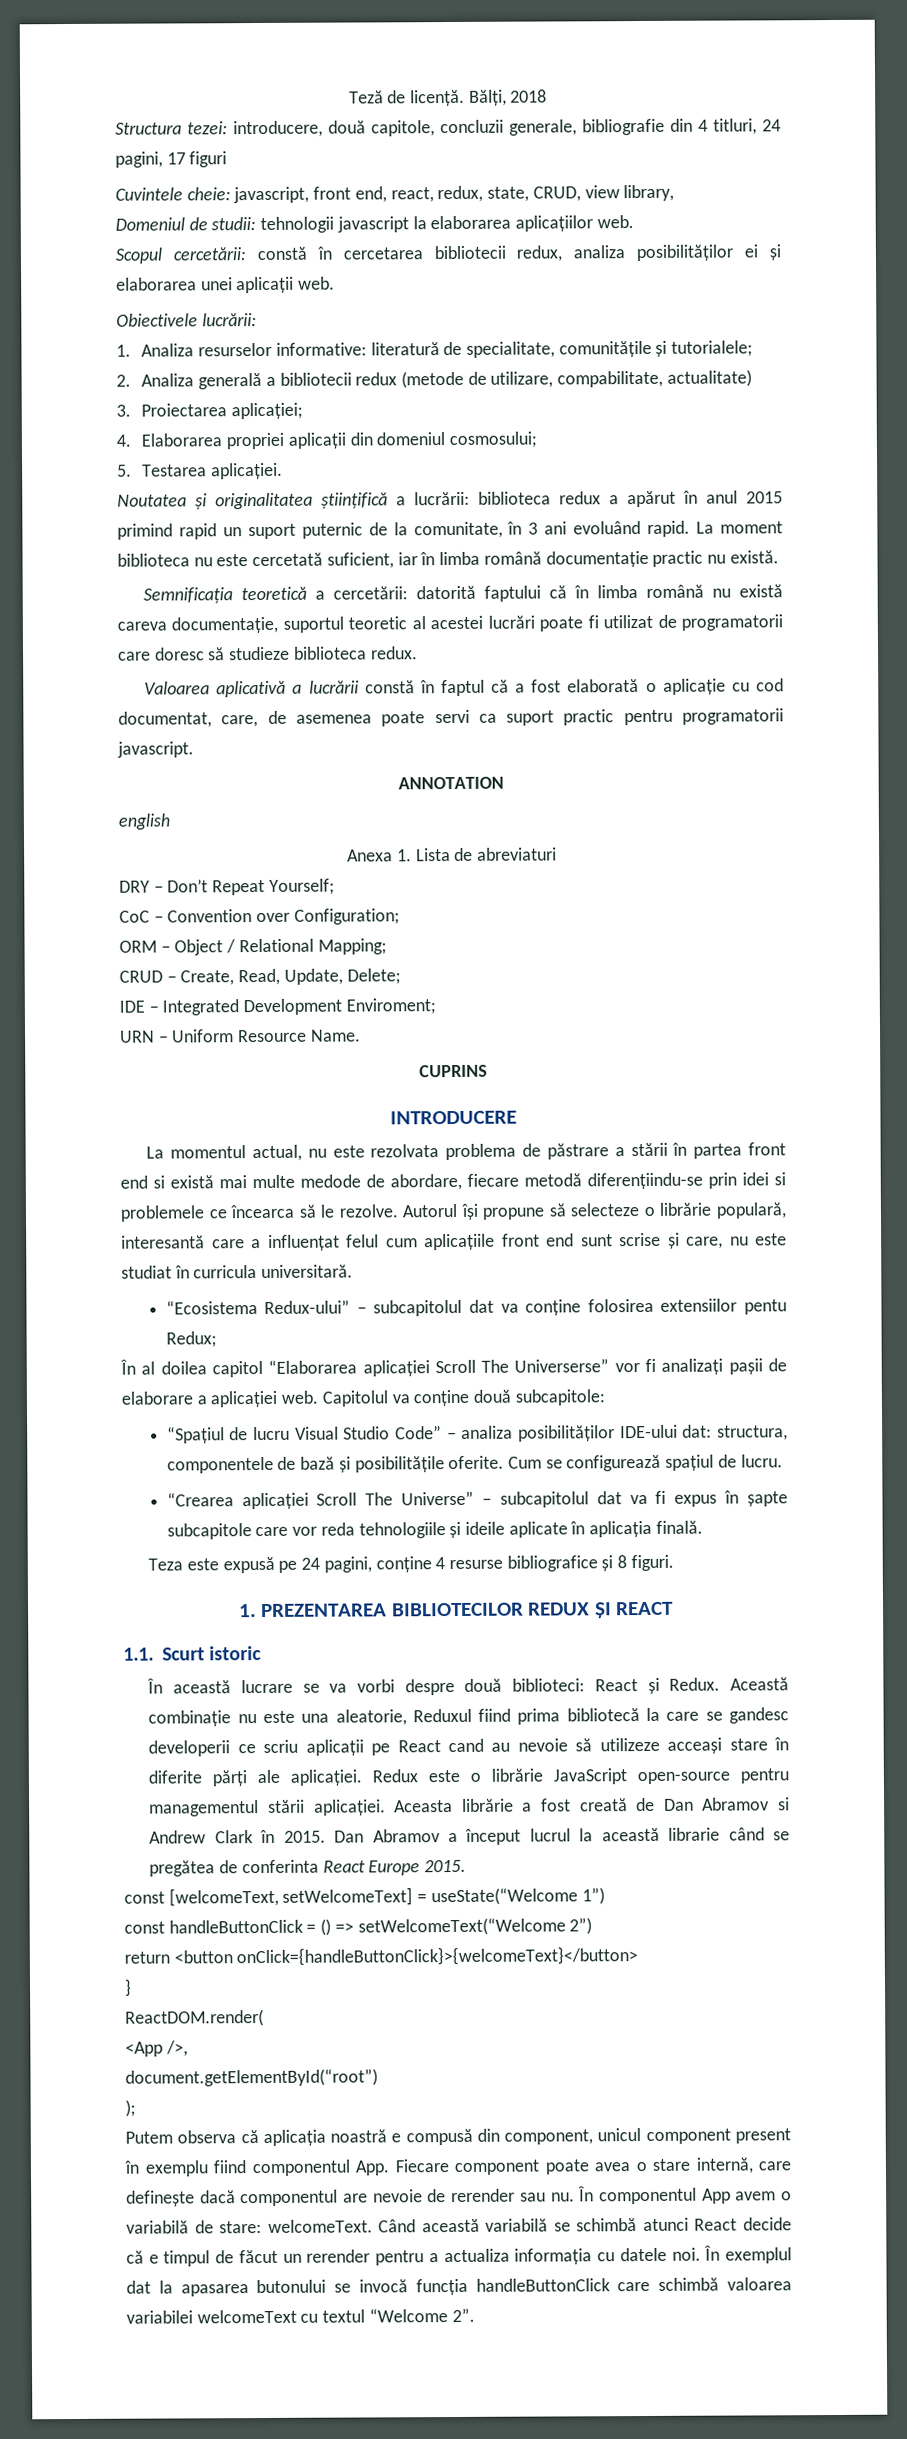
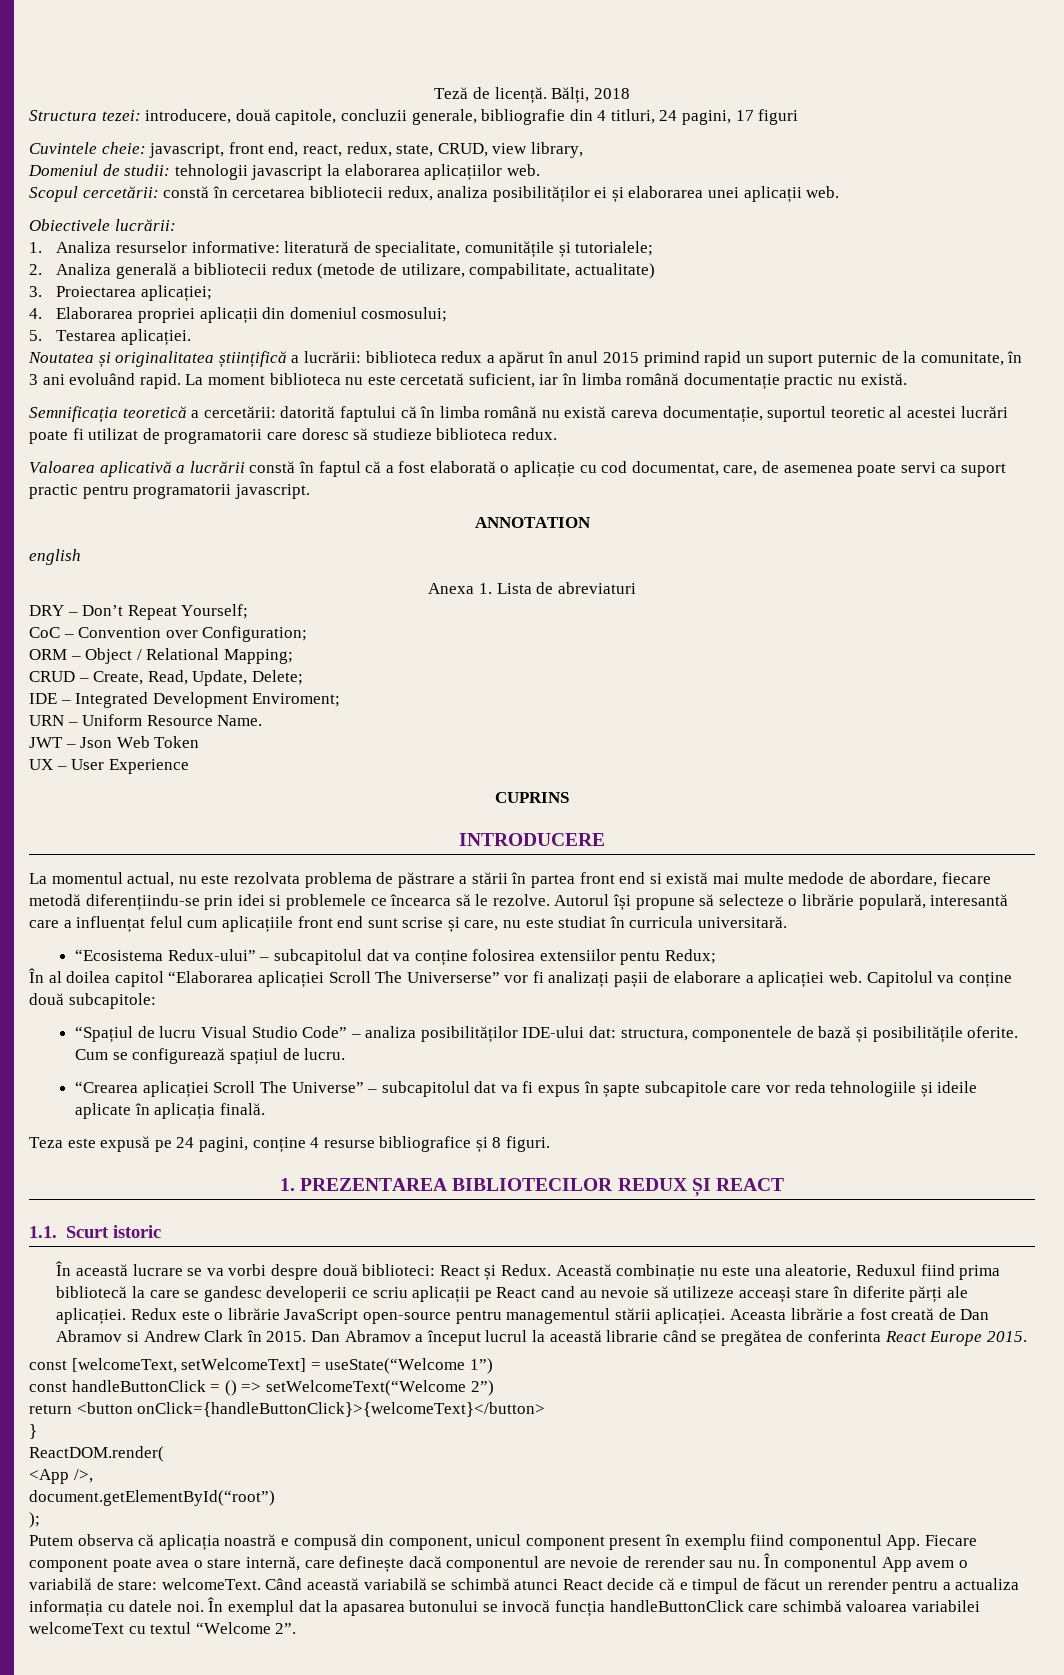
+ JWT – Json Web Token
+ UX – User Experience

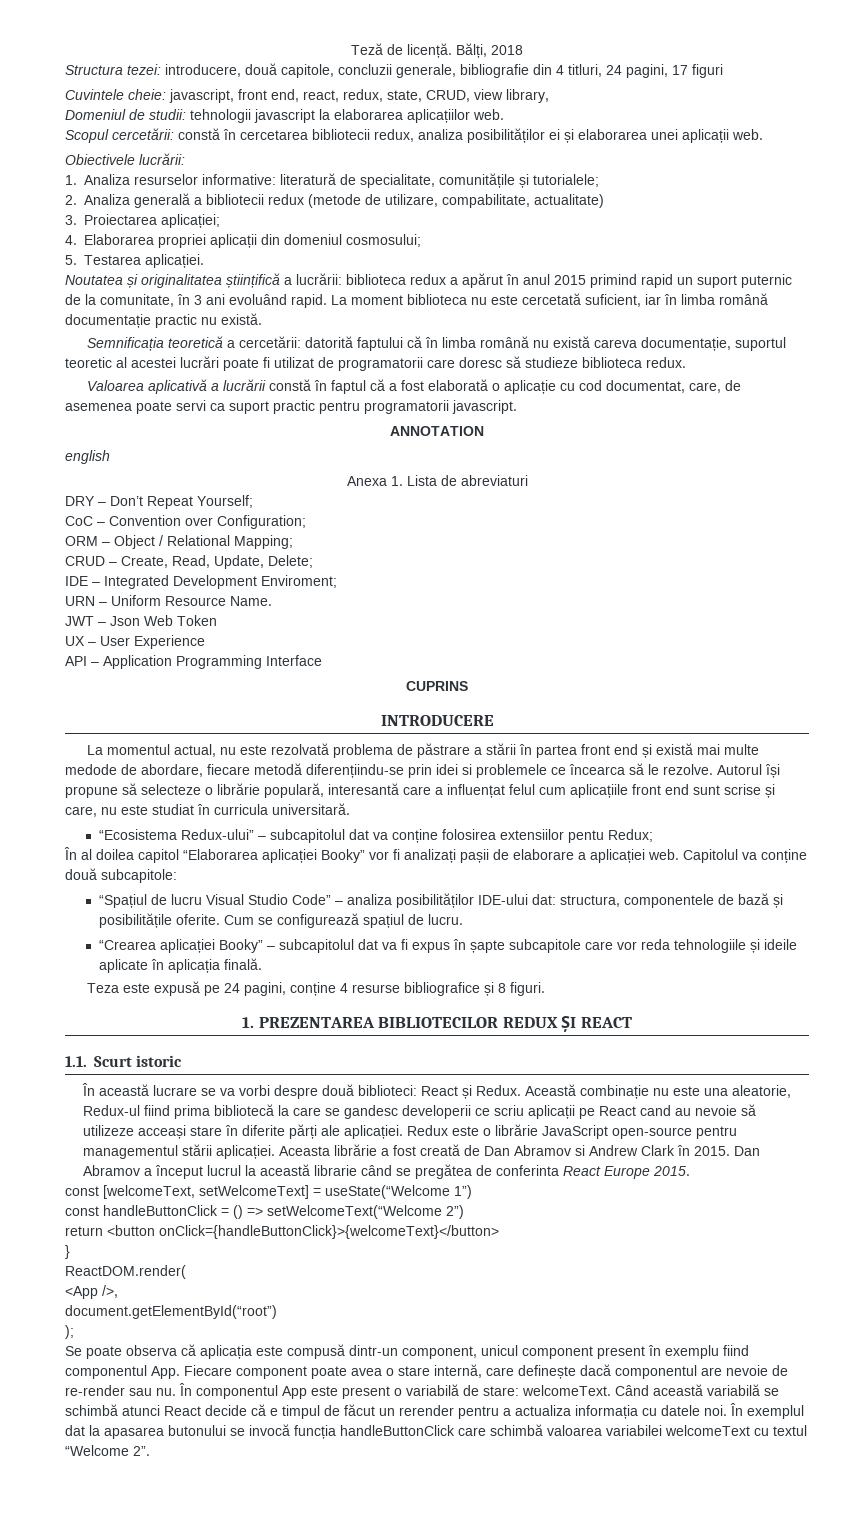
+ API – Application Programming Interface
- La momentul actual, nu este rezolvata problema de păstrare a stării în partea front end si există mai multe medode de abordare, fiecare metodă diferențiindu-se prin idei si problemele ce încearca să le rezolve.
+ La momentul actual, nu este rezolvată problema de păstrare a stării în partea front end și există mai multe medode de abordare, fiecare metodă diferențiindu-se prin idei si problemele ce încearca să le rezolve.
- În al doilea capitol “Elaborarea aplicației Scroll The Universerse” vor fi analizați pașii de elaborare a aplicației web.
+ În al doilea capitol “Elaborarea aplicației Booky” vor fi analizați pașii de elaborare a aplicației web.
- “Crearea aplicației Scroll The Universe” – subcapitolul dat va fi expus în șapte subcapitole care vor reda tehnologiile și ideile aplicate în aplicația finală.
+ “Crearea aplicației Booky” – subcapitolul dat va fi expus în șapte subcapitole care vor reda tehnologiile și ideile aplicate în aplicația finală.
- Această combinație nu este una aleatorie, Reduxul fiind prima bibliotecă la care se gandesc developerii ce scriu aplicații pe React cand au nevoie să utilizeze acceași stare în diferite părți ale aplicației.
+ Această combinație nu este una aleatorie, Redux-ul fiind prima bibliotecă la care se gandesc developerii ce scriu aplicații pe React cand au nevoie să utilizeze acceași stare în diferite părți ale aplicației.
- Putem observa că aplicația noastră e compusă din component, unicul component present în exemplu fiind componentul App. Fiecare component poate avea o stare internă, care definește dacă componentul are nevoie de rerender sau nu.
+ Se poate observa că aplicația este compusă dintr-un component, unicul component present în exemplu fiind componentul App. Fiecare component poate avea o stare internă, care definește dacă componentul are nevoie de re-render sau nu.
- În componentul App avem o variabilă de stare: welcomeText.
+ În componentul App este present o variabilă de stare: welcomeText.

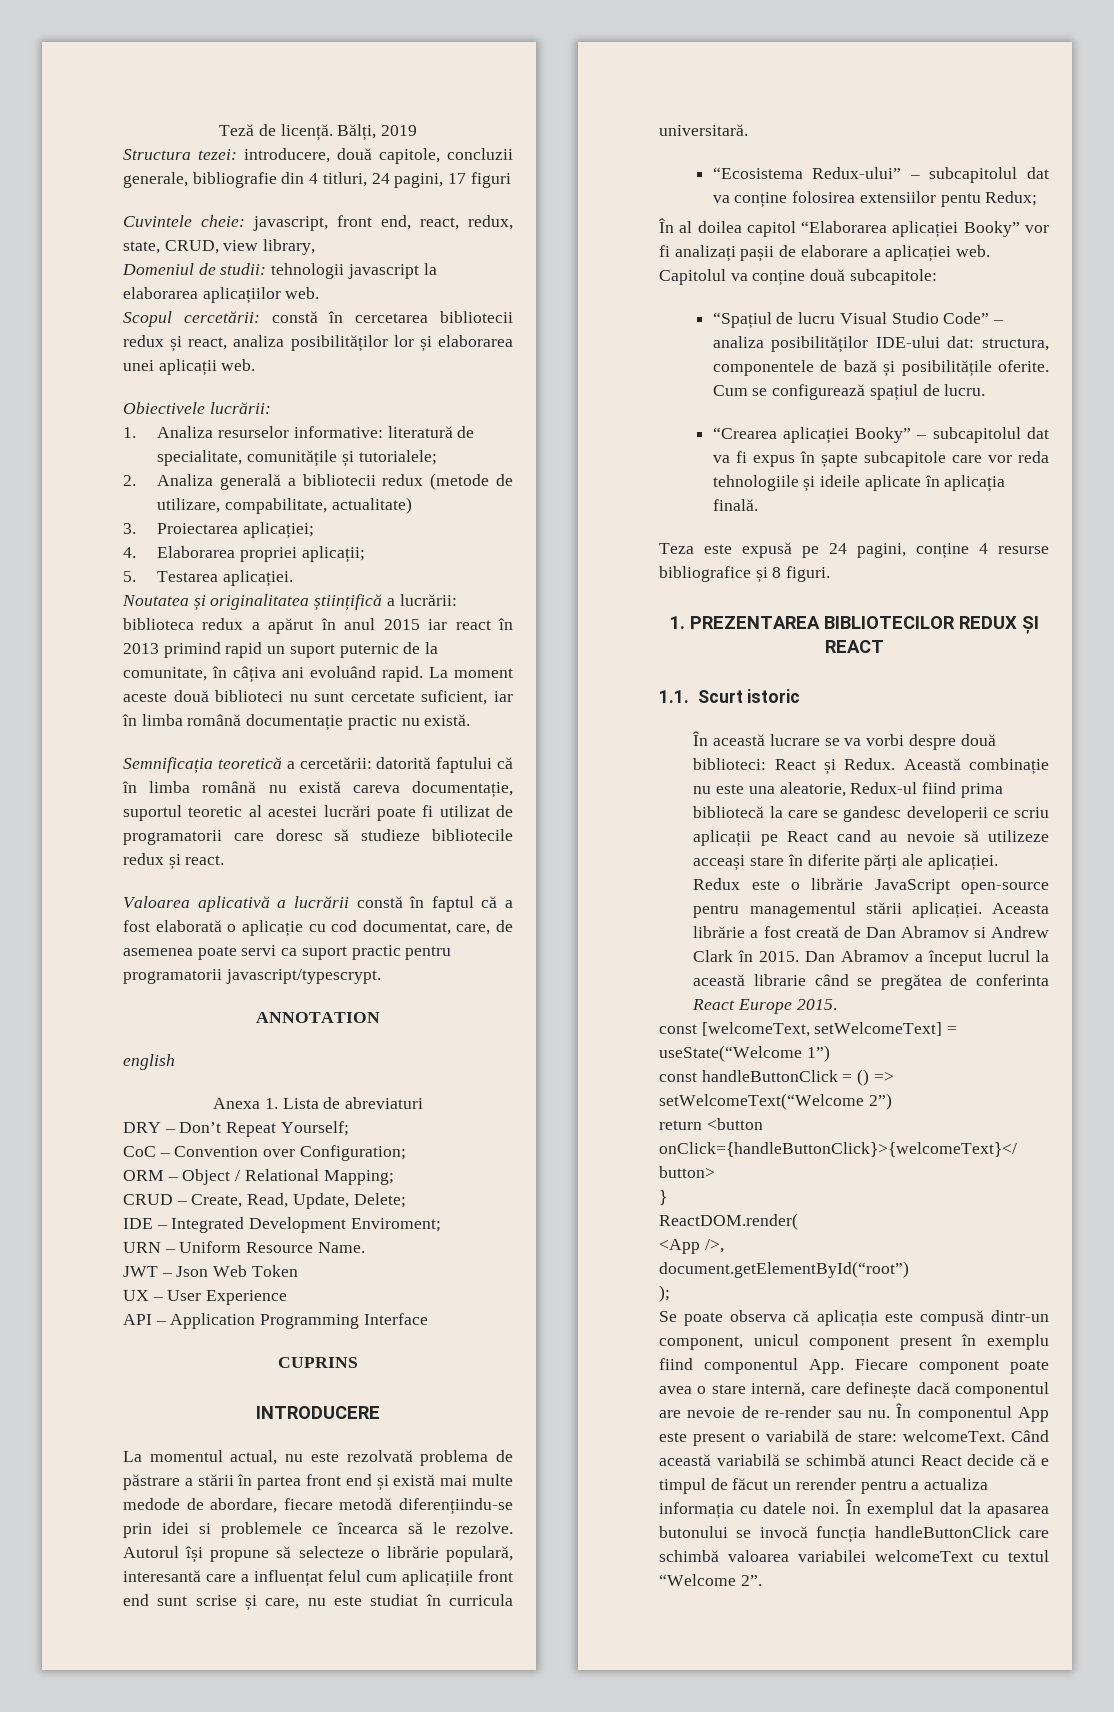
- Bălți, 2018
+ Bălți, 2019
- Scopul cercetării: constă în cercetarea bibliotecii redux, analiza posibilităților ei și elaborarea unei aplicații web.
+ Scopul cercetării: constă în cercetarea bibliotecii redux și react, analiza posibilităților lor și elaborarea unei aplicații web.
- 4. Elaborarea propriei aplicații din domeniul cosmosului;
+ 4. Elaborarea propriei aplicații;
- Noutatea și originalitatea științifică a lucrării: biblioteca redux a apărut în anul 2015 primind rapid un suport puternic de la comunitate, în 3 ani evoluând rapid.
+ Noutatea și originalitatea științifică a lucrării: biblioteca redux a apărut în anul 2015 iar react în 2013 primind rapid un suport puternic de la comunitate, în câțiva ani evoluând rapid.
- La moment biblioteca nu este cercetată suficient, iar în limba română documentație practic nu există.
+ La moment aceste două biblioteci nu sunt cercetate suficient, iar în limba română documentație practic nu există.
- Semnificația teoretică a cercetării: datorită faptului că în limba română nu există careva documentație, suportul teoretic al acestei lucrări poate fi utilizat de programatorii care doresc să studieze biblioteca redux.
+ Semnificația teoretică a cercetării: datorită faptului că în limba română nu există careva documentație, suportul teoretic al acestei lucrări poate fi utilizat de programatorii care doresc să studieze bibliotecile redux și react.
- Valoarea aplicativă a lucrării constă în faptul că a fost elaborată o aplicație cu cod documentat, care, de asemenea poate servi ca suport practic pentru programatorii javascript.
+ Valoarea aplicativă a lucrării constă în faptul că a fost elaborată o aplicație cu cod documentat, care, de asemenea poate servi ca suport practic pentru programatorii javascript/typescrypt.

